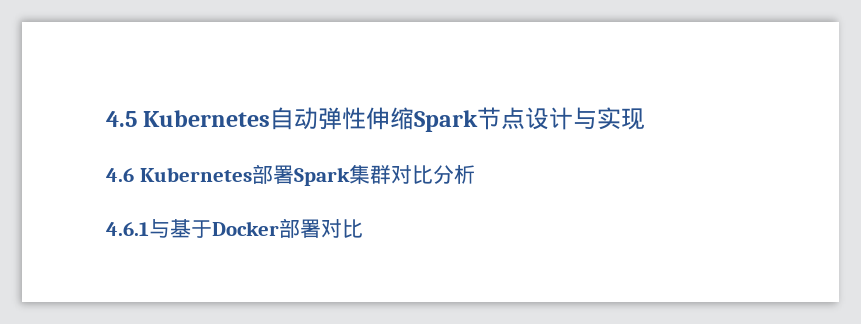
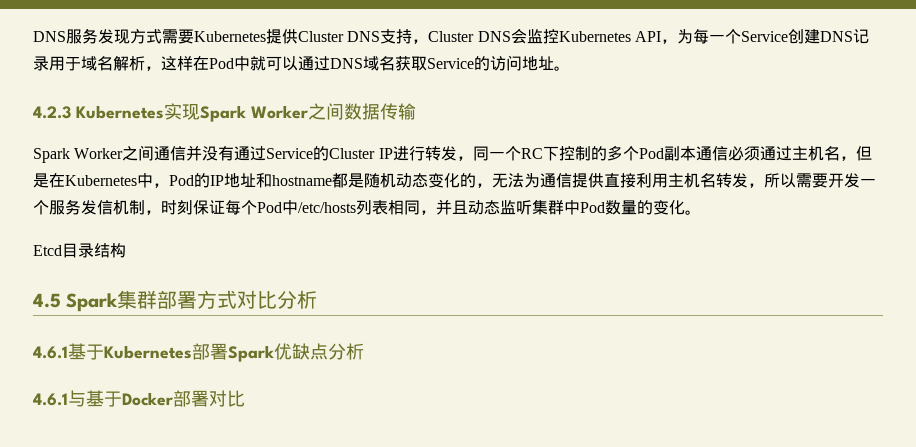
- 4.5 Kubernetes自动弹性伸缩Spark节点设计与实现
- 4.6 Kubernetes部署Spark集群对比分析
+ DNS服务发现方式需要Kubernetes提供Cluster DNS支持，Cluster DNS会监控Kubernetes API，为每一个Service创建DNS记录用于域名解析，这样在Pod中就可以通过DNS域名获取Service的访问地址。
+ 4.2.3 Kubernetes实现Spark Worker之间数据传输
+ Spark Worker之间通信并没有通过Service的Cluster IP进行转发，同一个RC下控制的多个Pod副本通信必须通过主机名，但是在Kubernetes中，Pod的IP地址和hostname都是随机动态变化的，无法为通信提供直接利用主机名转发，所以需要开发一个服务发信机制，时刻保证每个Pod中/etc/hosts列表相同，并且动态监听集群中Pod数量的变化。
+ Etcd目录结构
+ 4.5 Spark集群部署方式对比分析
+ 4.6.1基于Kubernetes部署Spark优缺点分析

